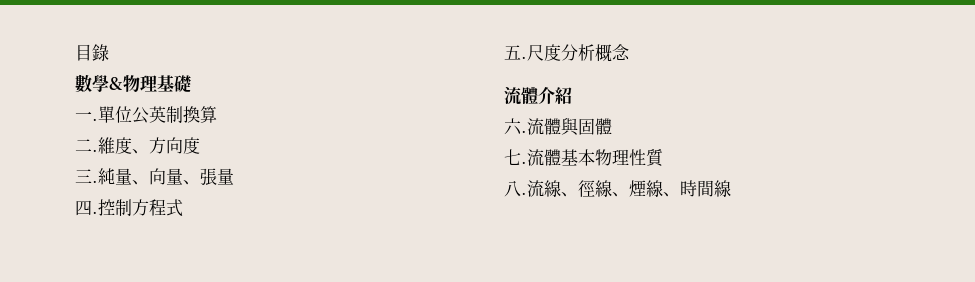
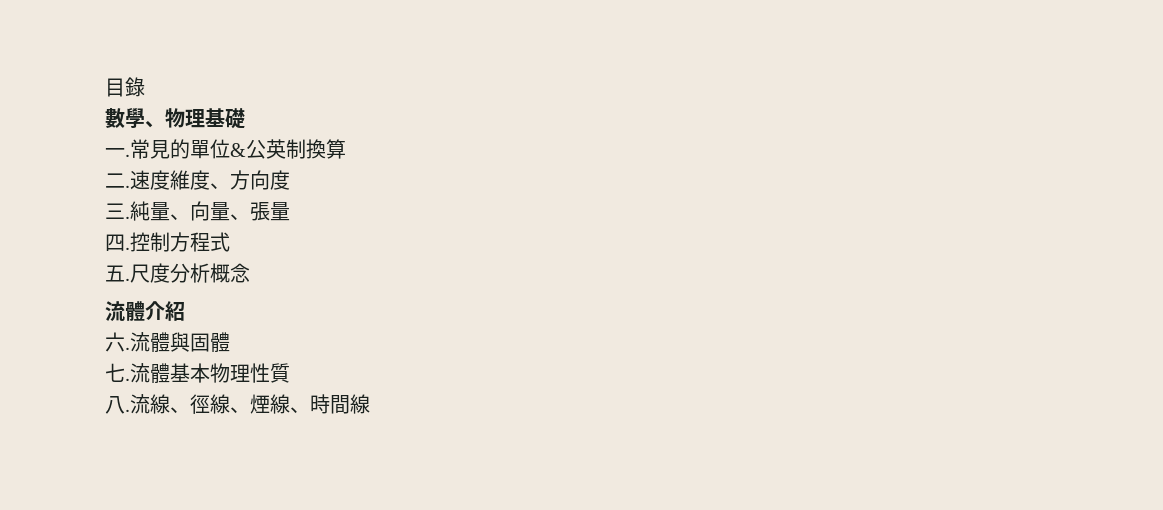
- 數學&物理基礎
+ 數學、物理基礎
- 單位公英制換算
+ 常見的單位&公英制換算
- 維度、方向度
+ 速度維度、方向度

